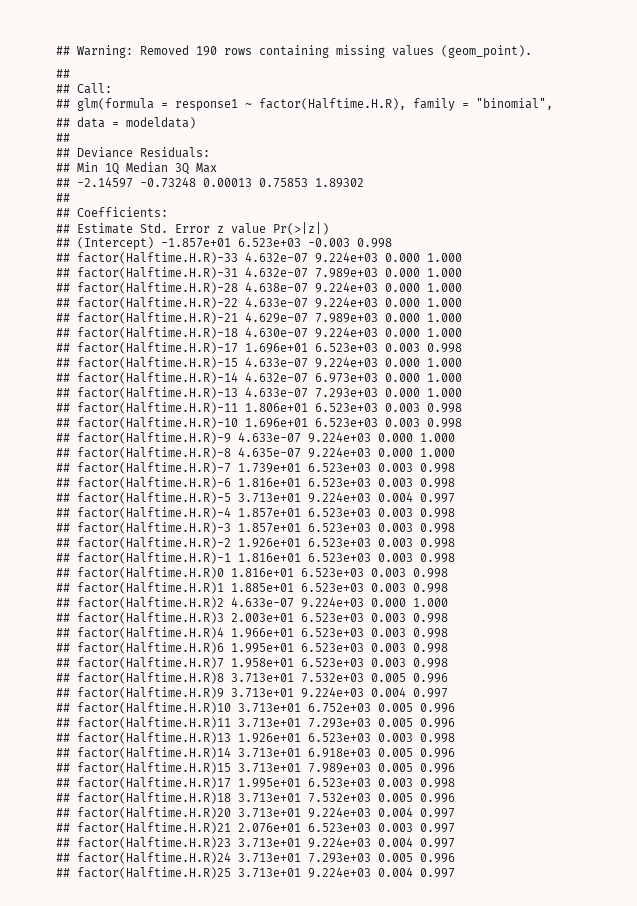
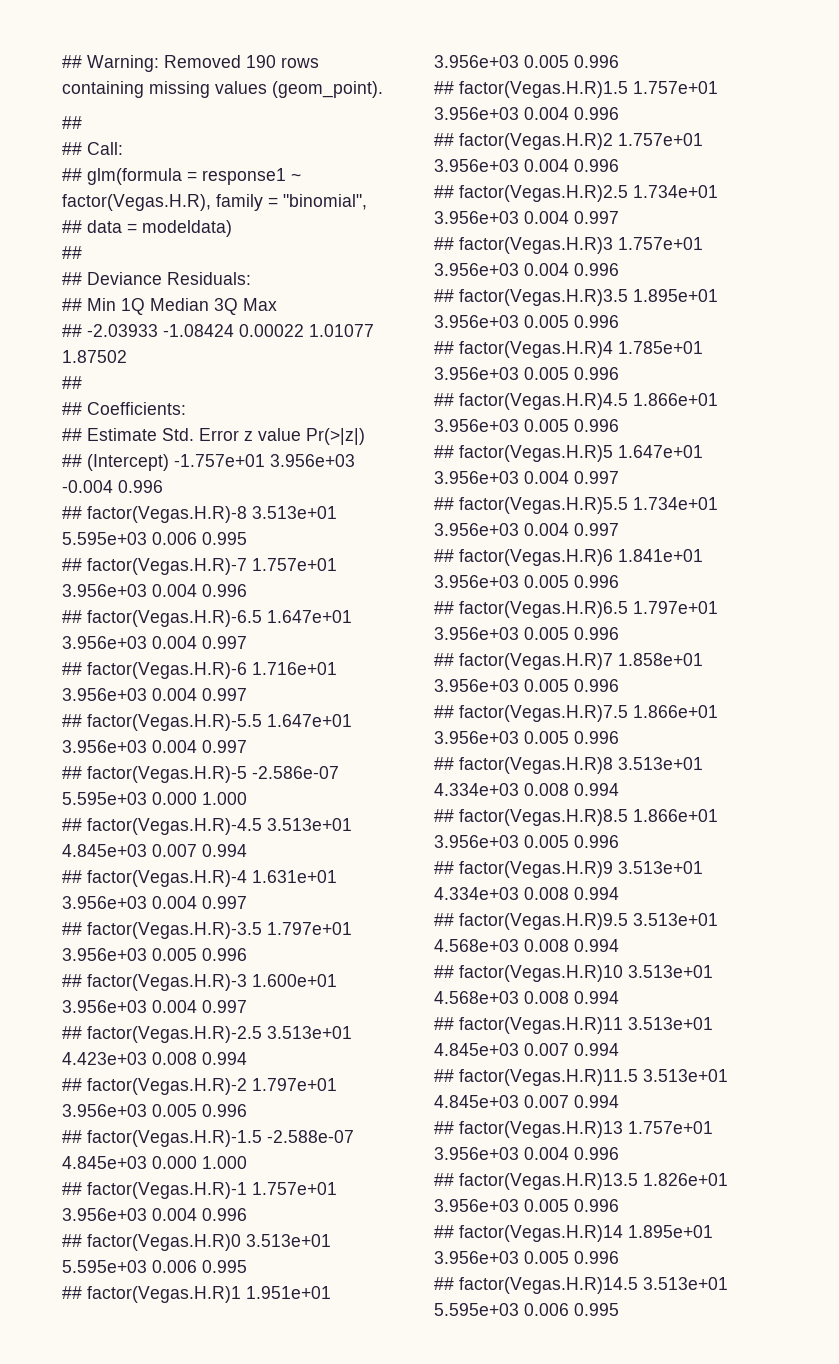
- ## glm(formula = response1 ~ factor(Halftime.H.R), family = "binomial",
+ ## glm(formula = response1 ~ factor(Vegas.H.R), family = "binomial",
- ## -2.14597 -0.73248 0.00013 0.75853 1.89302
+ ## -2.03933 -1.08424 0.00022 1.01077 1.87502
- ## (Intercept) -1.857e+01 6.523e+03 -0.003 0.998
- ## factor(Halftime.H.R)-33 4.632e-07 9.224e+03 0.000 1.000
- ## factor(Halftime.H.R)-31 4.632e-07 7.989e+03 0.000 1.000
- ## factor(Halftime.H.R)-28 4.638e-07 9.224e+03 0.000 1.000
- ## factor(Halftime.H.R)-22 4.633e-07 9.224e+03 0.000 1.000
- ## factor(Halftime.H.R)-21 4.629e-07 7.989e+03 0.000 1.000
- ## factor(Halftime.H.R)-18 4.630e-07 9.224e+03 0.000 1.000
- ## factor(Halftime.H.R)-17 1.696e+01 6.523e+03 0.003 0.998
- ## factor(Halftime.H.R)-15 4.633e-07 9.224e+03 0.000 1.000
- ## factor(Halftime.H.R)-14 4.632e-07 6.973e+03 0.000 1.000
- ## factor(Halftime.H.R)-13 4.633e-07 7.293e+03 0.000 1.000
- ## factor(Halftime.H.R)-11 1.806e+01 6.523e+03 0.003 0.998
- ## factor(Halftime.H.R)-10 1.696e+01 6.523e+03 0.003 0.998
- ## factor(Halftime.H.R)-9 4.633e-07 9.224e+03 0.000 1.000
- ## factor(Halftime.H.R)-8 4.635e-07 9.224e+03 0.000 1.000
- ## factor(Halftime.H.R)-7 1.739e+01 6.523e+03 0.003 0.998
- ## factor(Halftime.H.R)-6 1.816e+01 6.523e+03 0.003 0.998
- ## factor(Halftime.H.R)-5 3.713e+01 9.224e+03 0.004 0.997
- ## factor(Halftime.H.R)-4 1.857e+01 6.523e+03 0.003 0.998
- ## factor(Halftime.H.R)-3 1.857e+01 6.523e+03 0.003 0.998
- ## factor(Halftime.H.R)-2 1.926e+01 6.523e+03 0.003 0.998
- ## factor(Halftime.H.R)-1 1.816e+01 6.523e+03 0.003 0.998
- ## factor(Halftime.H.R)0 1.816e+01 6.523e+03 0.003 0.998
- ## factor(Halftime.H.R)1 1.885e+01 6.523e+03 0.003 0.998
- ## factor(Halftime.H.R)2 4.633e-07 9.224e+03 0.000 1.000
- ## factor(Halftime.H.R)3 2.003e+01 6.523e+03 0.003 0.998
- ## factor(Halftime.H.R)4 1.966e+01 6.523e+03 0.003 0.998
- ## factor(Halftime.H.R)6 1.995e+01 6.523e+03 0.003 0.998
- ## factor(Halftime.H.R)7 1.958e+01 6.523e+03 0.003 0.998
- ## factor(Halftime.H.R)8 3.713e+01 7.532e+03 0.005 0.996
- ## factor(Halftime.H.R)9 3.713e+01 9.224e+03 0.004 0.997
- ## factor(Halftime.H.R)10 3.713e+01 6.752e+03 0.005 0.996
- ## factor(Halftime.H.R)11 3.713e+01 7.293e+03 0.005 0.996
- ## factor(Halftime.H.R)13 1.926e+01 6.523e+03 0.003 0.998
- ## factor(Halftime.H.R)14 3.713e+01 6.918e+03 0.005 0.996
- ## factor(Halftime.H.R)15 3.713e+01 7.989e+03 0.005 0.996
- ## factor(Halftime.H.R)17 1.995e+01 6.523e+03 0.003 0.998
- ## factor(Halftime.H.R)18 3.713e+01 7.532e+03 0.005 0.996
- ## factor(Halftime.H.R)20 3.713e+01 9.224e+03 0.004 0.997
- ## factor(Halftime.H.R)21 2.076e+01 6.523e+03 0.003 0.997
- ## factor(Halftime.H.R)23 3.713e+01 9.224e+03 0.004 0.997
- ## factor(Halftime.H.R)24 3.713e+01 7.293e+03 0.005 0.996
- ## factor(Halftime.H.R)25 3.713e+01 9.224e+03 0.004 0.997
+ ## (Intercept) -1.757e+01 3.956e+03 -0.004 0.996
+ ## factor(Vegas.H.R)-8 3.513e+01 5.595e+03 0.006 0.995
+ ## factor(Vegas.H.R)-7 1.757e+01 3.956e+03 0.004 0.996
+ ## factor(Vegas.H.R)-6.5 1.647e+01 3.956e+03 0.004 0.997
+ ## factor(Vegas.H.R)-6 1.716e+01 3.956e+03 0.004 0.997
+ ## factor(Vegas.H.R)-5.5 1.647e+01 3.956e+03 0.004 0.997
+ ## factor(Vegas.H.R)-5 -2.586e-07 5.595e+03 0.000 1.000
+ ## factor(Vegas.H.R)-4.5 3.513e+01 4.845e+03 0.007 0.994
+ ## factor(Vegas.H.R)-4 1.631e+01 3.956e+03 0.004 0.997
+ ## factor(Vegas.H.R)-3.5 1.797e+01 3.956e+03 0.005 0.996
+ ## factor(Vegas.H.R)-3 1.600e+01 3.956e+03 0.004 0.997
+ ## factor(Vegas.H.R)-2.5 3.513e+01 4.423e+03 0.008 0.994
+ ## factor(Vegas.H.R)-2 1.797e+01 3.956e+03 0.005 0.996
+ ## factor(Vegas.H.R)-1.5 -2.588e-07 4.845e+03 0.000 1.000
+ ## factor(Vegas.H.R)-1 1.757e+01 3.956e+03 0.004 0.996
+ ## factor(Vegas.H.R)0 3.513e+01 5.595e+03 0.006 0.995
+ ## factor(Vegas.H.R)1 1.951e+01 3.956e+03 0.005 0.996
+ ## factor(Vegas.H.R)1.5 1.757e+01 3.956e+03 0.004 0.996
+ ## factor(Vegas.H.R)2 1.757e+01 3.956e+03 0.004 0.996
+ ## factor(Vegas.H.R)2.5 1.734e+01 3.956e+03 0.004 0.997
+ ## factor(Vegas.H.R)3 1.757e+01 3.956e+03 0.004 0.996
+ ## factor(Vegas.H.R)3.5 1.895e+01 3.956e+03 0.005 0.996
+ ## factor(Vegas.H.R)4 1.785e+01 3.956e+03 0.005 0.996
+ ## factor(Vegas.H.R)4.5 1.866e+01 3.956e+03 0.005 0.996
+ ## factor(Vegas.H.R)5 1.647e+01 3.956e+03 0.004 0.997
+ ## factor(Vegas.H.R)5.5 1.734e+01 3.956e+03 0.004 0.997
+ ## factor(Vegas.H.R)6 1.841e+01 3.956e+03 0.005 0.996
+ ## factor(Vegas.H.R)6.5 1.797e+01 3.956e+03 0.005 0.996
+ ## factor(Vegas.H.R)7 1.858e+01 3.956e+03 0.005 0.996
+ ## factor(Vegas.H.R)7.5 1.866e+01 3.956e+03 0.005 0.996
+ ## factor(Vegas.H.R)8 3.513e+01 4.334e+03 0.008 0.994
+ ## factor(Vegas.H.R)8.5 1.866e+01 3.956e+03 0.005 0.996
+ ## factor(Vegas.H.R)9 3.513e+01 4.334e+03 0.008 0.994
+ ## factor(Vegas.H.R)9.5 3.513e+01 4.568e+03 0.008 0.994
+ ## factor(Vegas.H.R)10 3.513e+01 4.568e+03 0.008 0.994
+ ## factor(Vegas.H.R)11 3.513e+01 4.845e+03 0.007 0.994
+ ## factor(Vegas.H.R)11.5 3.513e+01 4.845e+03 0.007 0.994
+ ## factor(Vegas.H.R)13 1.757e+01 3.956e+03 0.004 0.996
+ ## factor(Vegas.H.R)13.5 1.826e+01 3.956e+03 0.005 0.996
+ ## factor(Vegas.H.R)14 1.895e+01 3.956e+03 0.005 0.996
+ ## factor(Vegas.H.R)14.5 3.513e+01 5.595e+03 0.006 0.995

